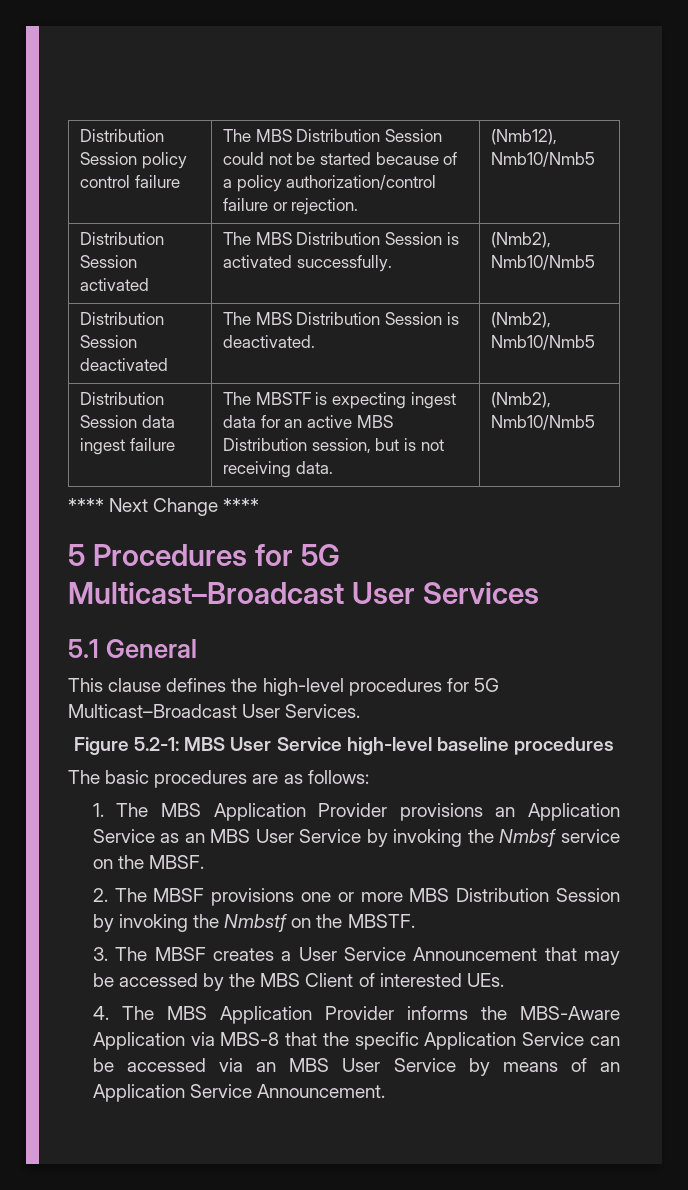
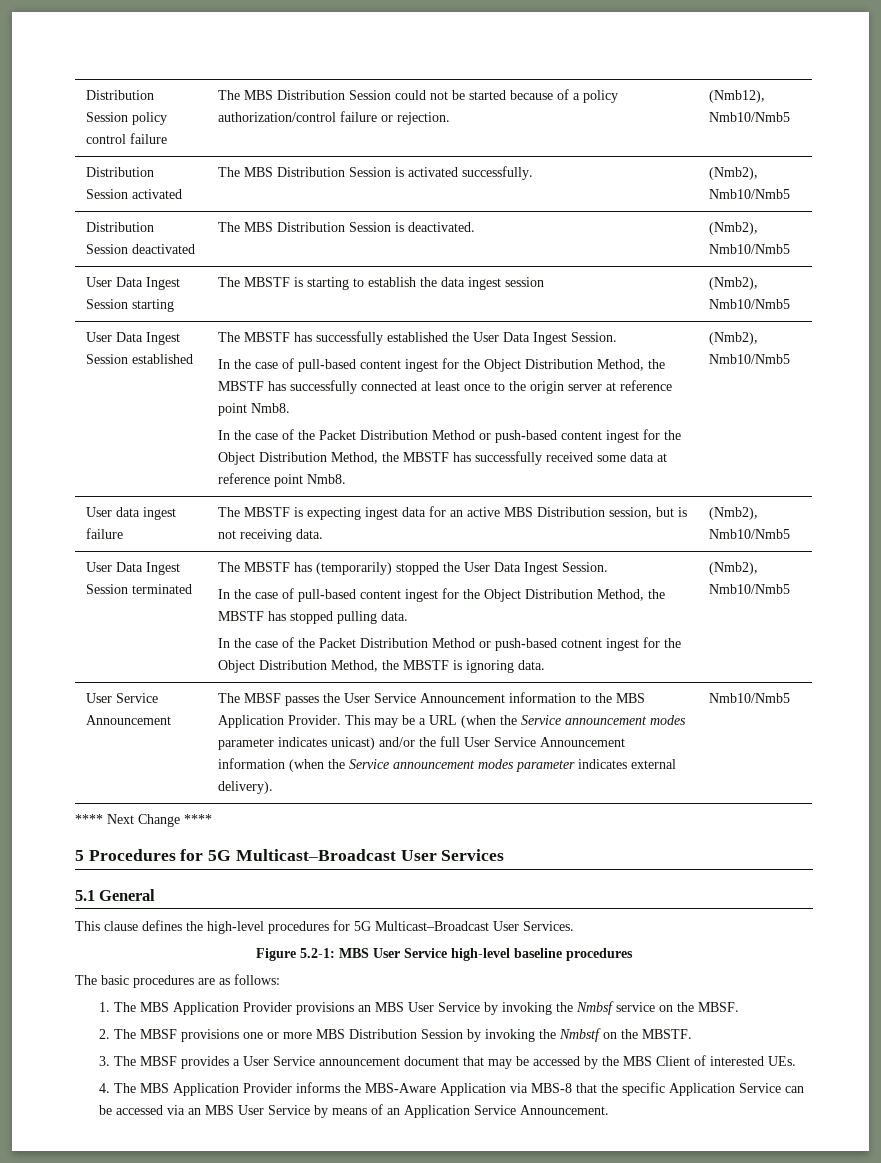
- Distribution Session data ingest failure | The MBSTF is expecting ingest data for an active MBS Distribution session, but is not receiving data. | (Nmb2), Nmb10/Nmb5
+ User Data Ingest Session starting | The MBSTF is starting to establish the data ingest session | (Nmb2), Nmb10/Nmb5
+ User Data Ingest Session established | The MBSTF has successfully established the User Data Ingest Session.
+ In the case of pull-based content ingest for the Object Distribution Method, the MBSTF has successfully connected at least once to the origin server at reference point Nmb8.
+ In the case of the Packet Distribution Method or push-based content ingest for the Object Distribution Method, the MBSTF has successfully received some data at reference point Nmb8. | (Nmb2), Nmb10/Nmb5
+ User data ingest failure | The MBSTF is expecting ingest data for an active MBS Distribution session, but is not receiving data. | (Nmb2), Nmb10/Nmb5
+ User Data Ingest Session terminated | The MBSTF has (temporarily) stopped the User Data Ingest Session.
+ In the case of pull-based content ingest for the Object Distribution Method, the MBSTF has stopped pulling data.
+ In the case of the Packet Distribution Method or push-based cotnent ingest for the Object Distribution Method, the MBSTF is ignoring data. | (Nmb2), Nmb10/Nmb5
+ User Service Announcement | The MBSF passes the User Service Announcement information to the MBS Application Provider. This may be a URL (when the Service announcement modes parameter indicates unicast) and/or the full User Service Announcement information (when the Service announcement modes parameter indicates external delivery). | Nmb10/Nmb5
- 1. The MBS Application Provider provisions an Application Service as an MBS User Service by invoking the Nmbsf service on the MBSF.
+ 1. The MBS Application Provider provisions an MBS User Service by invoking the Nmbsf service on the MBSF.
- 3. The MBSF creates a User Service Announcement that may be accessed by the MBS Client of interested UEs.
+ 3. The MBSF provides a User Service announcement document that may be accessed by the MBS Client of interested UEs.

